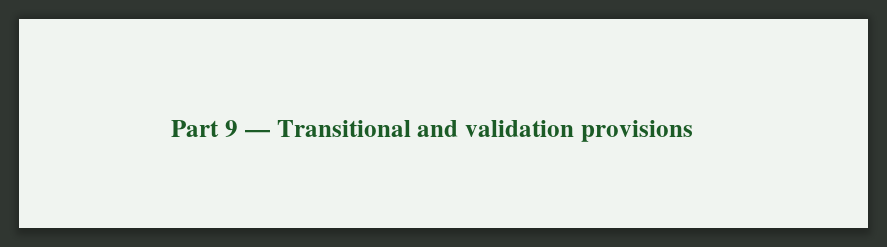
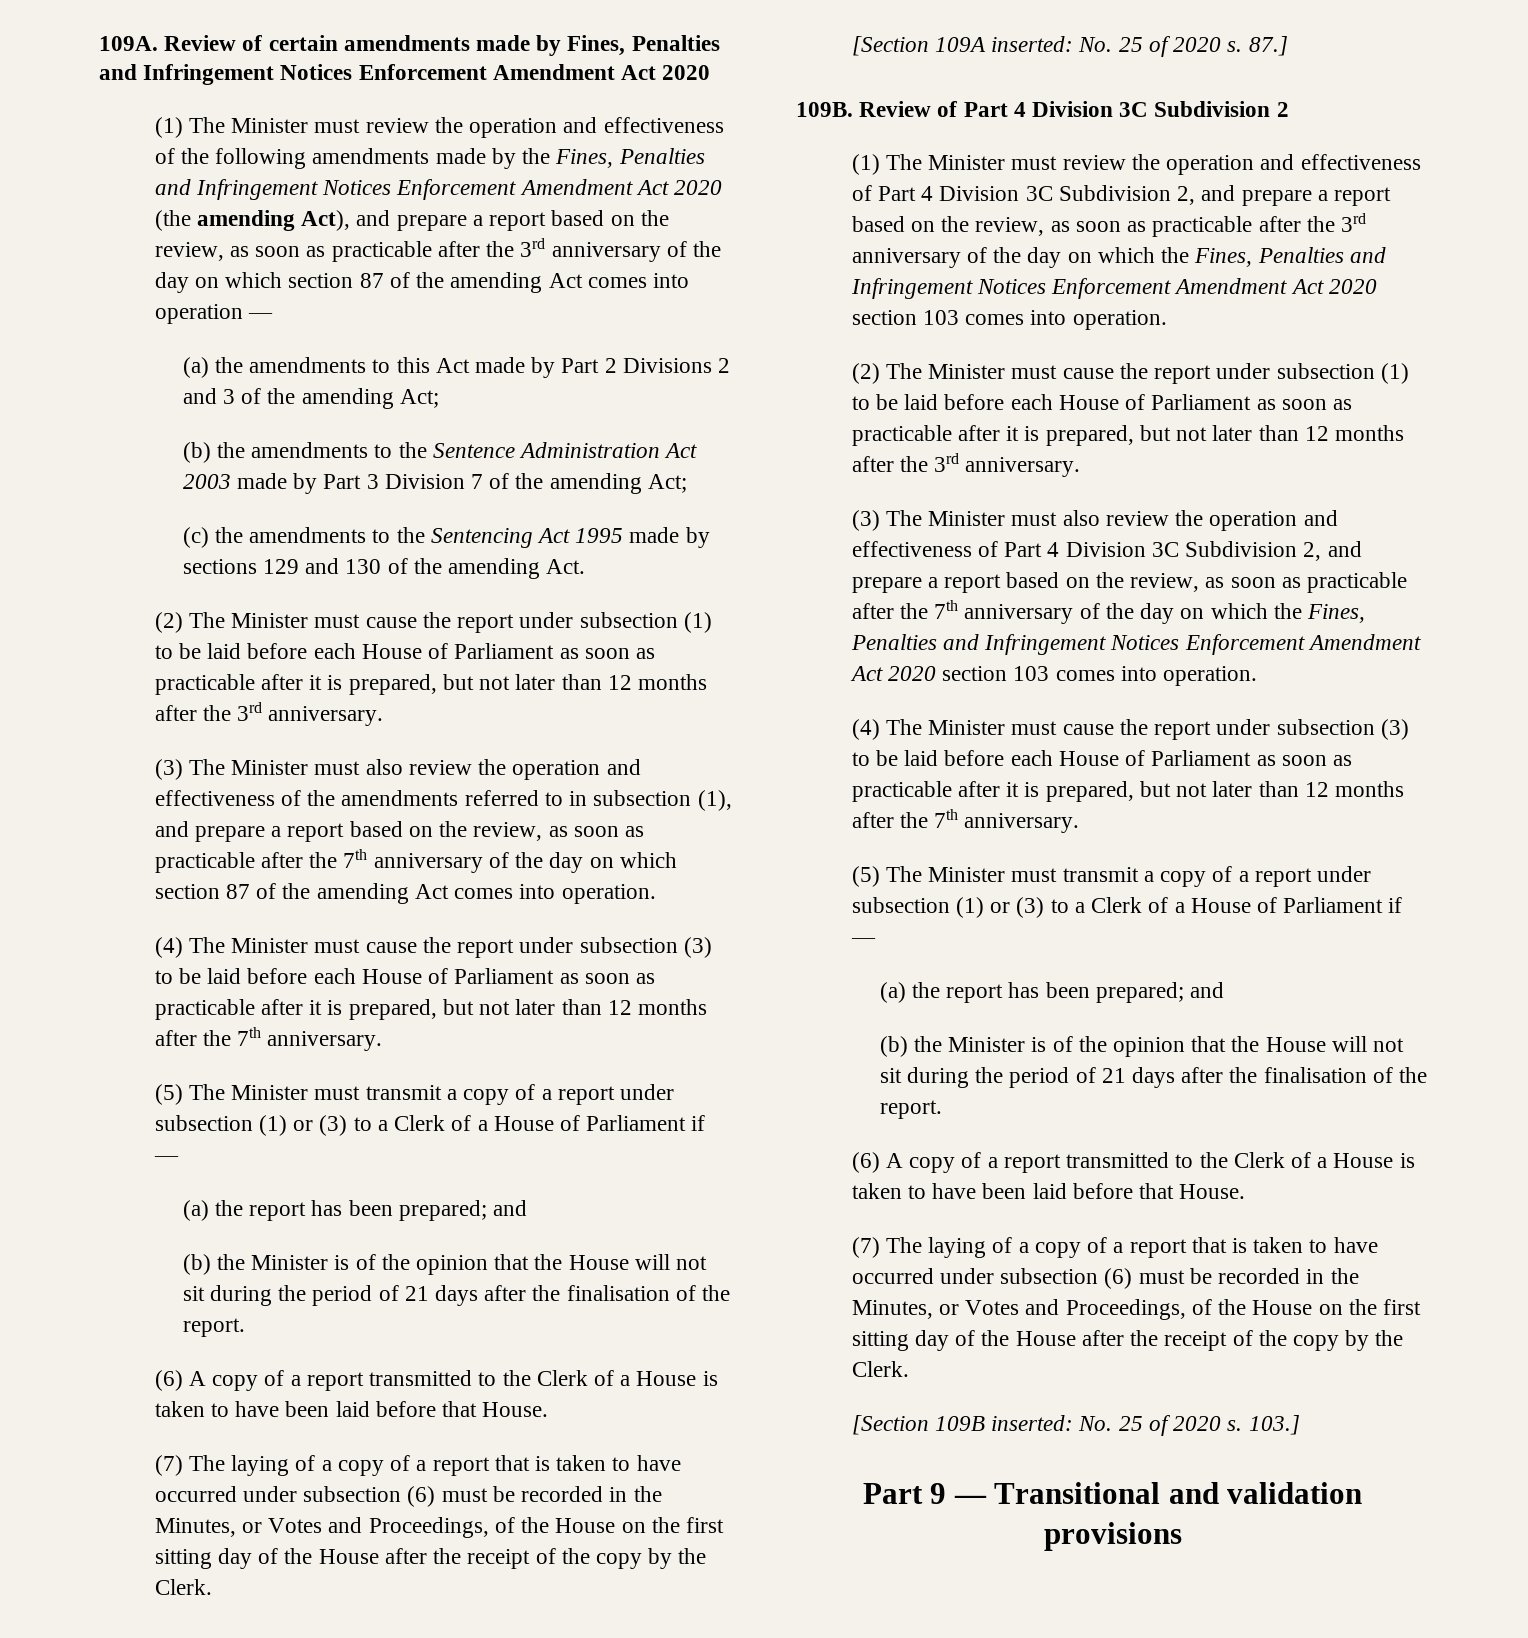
+ 109A. Review of certain amendments made by Fines, Penalties and Infringement Notices Enforcement Amendment Act 2020
+ (1) The Minister must review the operation and effectiveness of the following amendments made by the Fines, Penalties and Infringement Notices Enforcement Amendment Act 2020 (the amending Act), and prepare a report based on the review, as soon as practicable after the 3rd anniversary of the day on which section 87 of the amending Act comes into operation —
+ (a) the amendments to this Act made by Part 2 Divisions 2 and 3 of the amending Act;
+ (b) the amendments to the Sentence Administration Act 2003 made by Part 3 Division 7 of the amending Act;
+ (c) the amendments to the Sentencing Act 1995 made by sections 129 and 130 of the amending Act.
+ (2) The Minister must cause the report under subsection (1) to be laid before each House of Parliament as soon as practicable after it is prepared, but not later than 12 months after the 3rd anniversary.
+ (3) The Minister must also review the operation and effectiveness of the amendments referred to in subsection (1), and prepare a report based on the review, as soon as practicable after the 7th anniversary of the day on which section 87 of the amending Act comes into operation.
+ (4) The Minister must cause the report under subsection (3) to be laid before each House of Parliament as soon as practicable after it is prepared, but not later than 12 months after the 7th anniversary.
+ (5) The Minister must transmit a copy of a report under subsection (1) or (3) to a Clerk of a House of Parliament if —
+ (a) the report has been prepared; and
+ (b) the Minister is of the opinion that the House will not sit during the period of 21 days after the finalisation of the report.
+ (6) A copy of a report transmitted to the Clerk of a House is taken to have been laid before that House.
+ (7) The laying of a copy of a report that is taken to have occurred under subsection (6) must be recorded in the Minutes, or Votes and Proceedings, of the House on the first sitting day of the House after the receipt of the copy by the Clerk.
+ [Section 109A inserted: No. 25 of 2020 s. 87.]
+ 109B. Review of Part 4 Division 3C Subdivision 2
+ (1) The Minister must review the operation and effectiveness of Part 4 Division 3C Subdivision 2, and prepare a report based on the review, as soon as practicable after the 3rd anniversary of the day on which the Fines, Penalties and Infringement Notices Enforcement Amendment Act 2020 section 103 comes into operation.
+ (2) The Minister must cause the report under subsection (1) to be laid before each House of Parliament as soon as practicable after it is prepared, but not later than 12 months after the 3rd anniversary.
+ (3) The Minister must also review the operation and effectiveness of Part 4 Division 3C Subdivision 2, and prepare a report based on the review, as soon as practicable after the 7th anniversary of the day on which the Fines, Penalties and Infringement Notices Enforcement Amendment Act 2020 section 103 comes into operation.
+ (4) The Minister must cause the report under subsection (3) to be laid before each House of Parliament as soon as practicable after it is prepared, but not later than 12 months after the 7th anniversary.
+ (5) The Minister must transmit a copy of a report under subsection (1) or (3) to a Clerk of a House of Parliament if —
+ (a) the report has been prepared; and
+ (b) the Minister is of the opinion that the House will not sit during the period of 21 days after the finalisation of the report.
+ (6) A copy of a report transmitted to the Clerk of a House is taken to have been laid before that House.
+ (7) The laying of a copy of a report that is taken to have occurred under subsection (6) must be recorded in the Minutes, or Votes and Proceedings, of the House on the first sitting day of the House after the receipt of the copy by the Clerk.
+ [Section 109B inserted: No. 25 of 2020 s. 103.]

